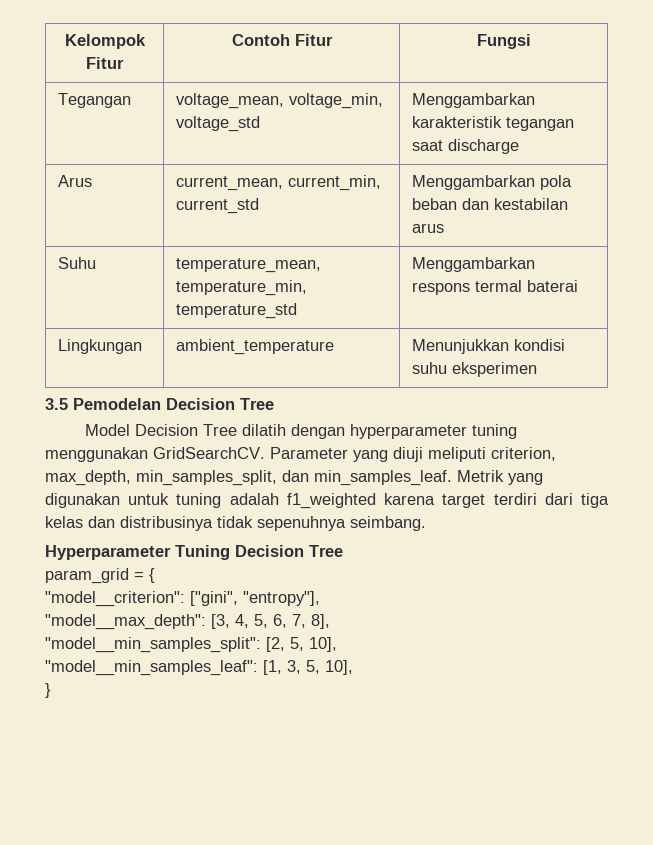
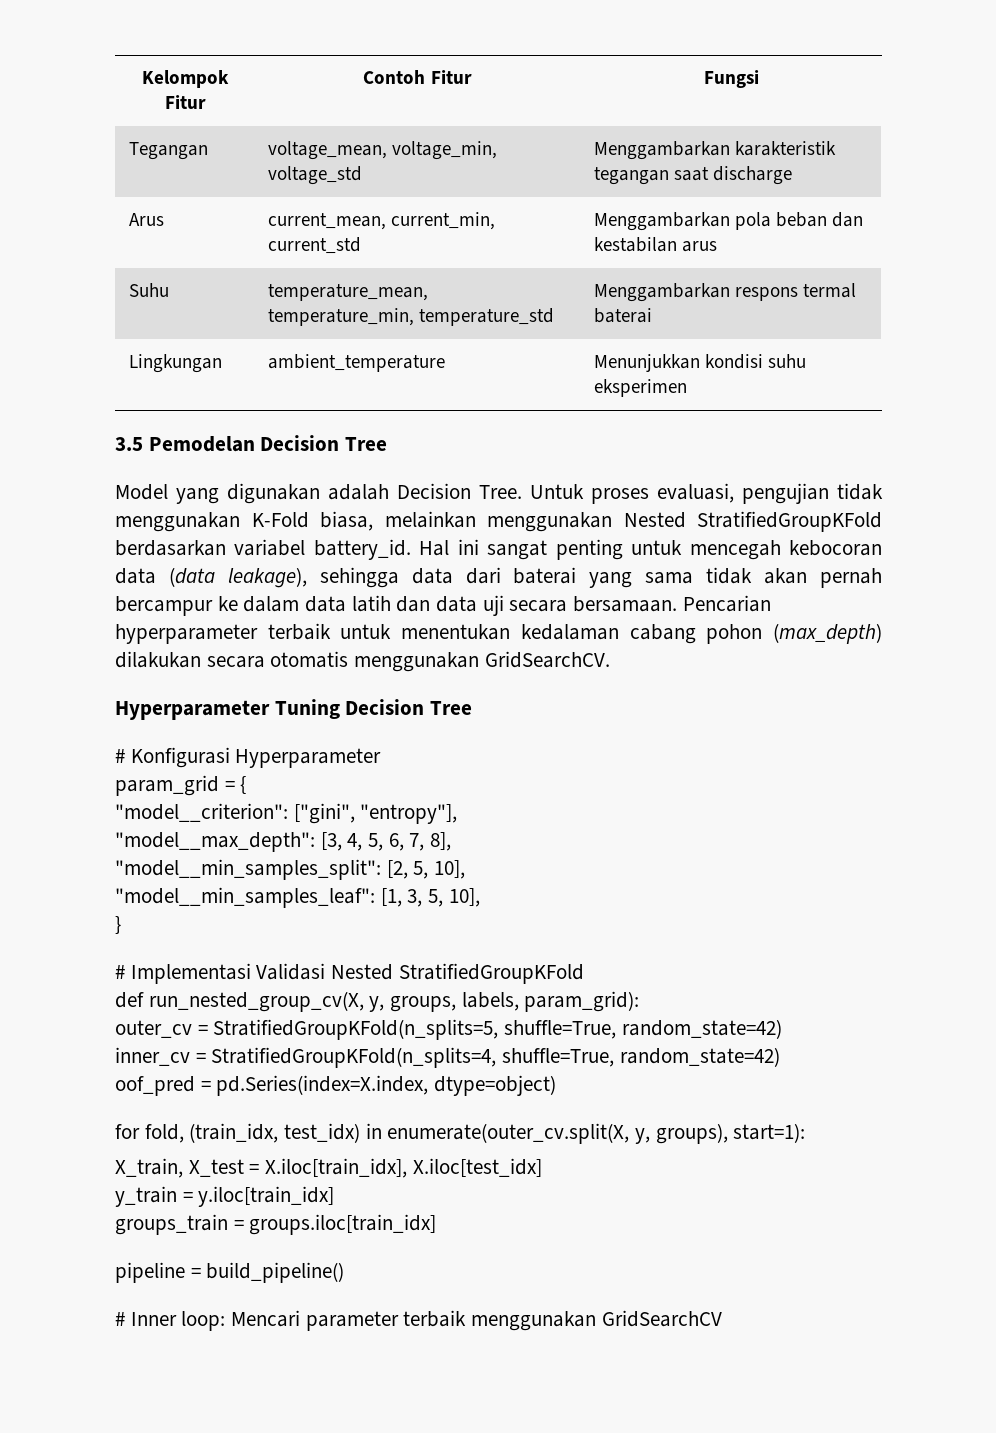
- Model Decision Tree dilatih dengan hyperparameter tuning menggunakan GridSearchCV. Parameter yang diuji meliputi criterion, max_depth, min_samples_split, dan min_samples_leaf. Metrik yang digunakan untuk tuning adalah f1_weighted karena target terdiri dari tiga kelas dan distribusinya tidak sepenuhnya seimbang.
+ Model yang digunakan adalah Decision Tree. Untuk proses evaluasi, pengujian tidak menggunakan K-Fold biasa, melainkan menggunakan Nested StratifiedGroupKFold berdasarkan variabel battery_id. Hal ini sangat penting untuk mencegah kebocoran data (data leakage), sehingga data dari baterai yang sama tidak akan pernah bercampur ke dalam data latih dan data uji secara bersamaan. Pencarian hyperparameter terbaik untuk menentukan kedalaman cabang pohon (max_depth) dilakukan secara otomatis menggunakan GridSearchCV.
+ # Konfigurasi Hyperparameter
+ # Implementasi Validasi Nested StratifiedGroupKFold
+ def run_nested_group_cv(X, y, groups, labels, param_grid):
+ outer_cv = StratifiedGroupKFold(n_splits=5, shuffle=True, random_state=42)
+ inner_cv = StratifiedGroupKFold(n_splits=4, shuffle=True, random_state=42)
+ oof_pred = pd.Series(index=X.index, dtype=object)
+ for fold, (train_idx, test_idx) in enumerate(outer_cv.split(X, y, groups), start=1):
+ X_train, X_test = X.iloc[train_idx], X.iloc[test_idx]
+ y_train = y.iloc[train_idx]
+ groups_train = groups.iloc[train_idx]
+ pipeline = build_pipeline()
+ # Inner loop: Mencari parameter terbaik menggunakan GridSearchCV

